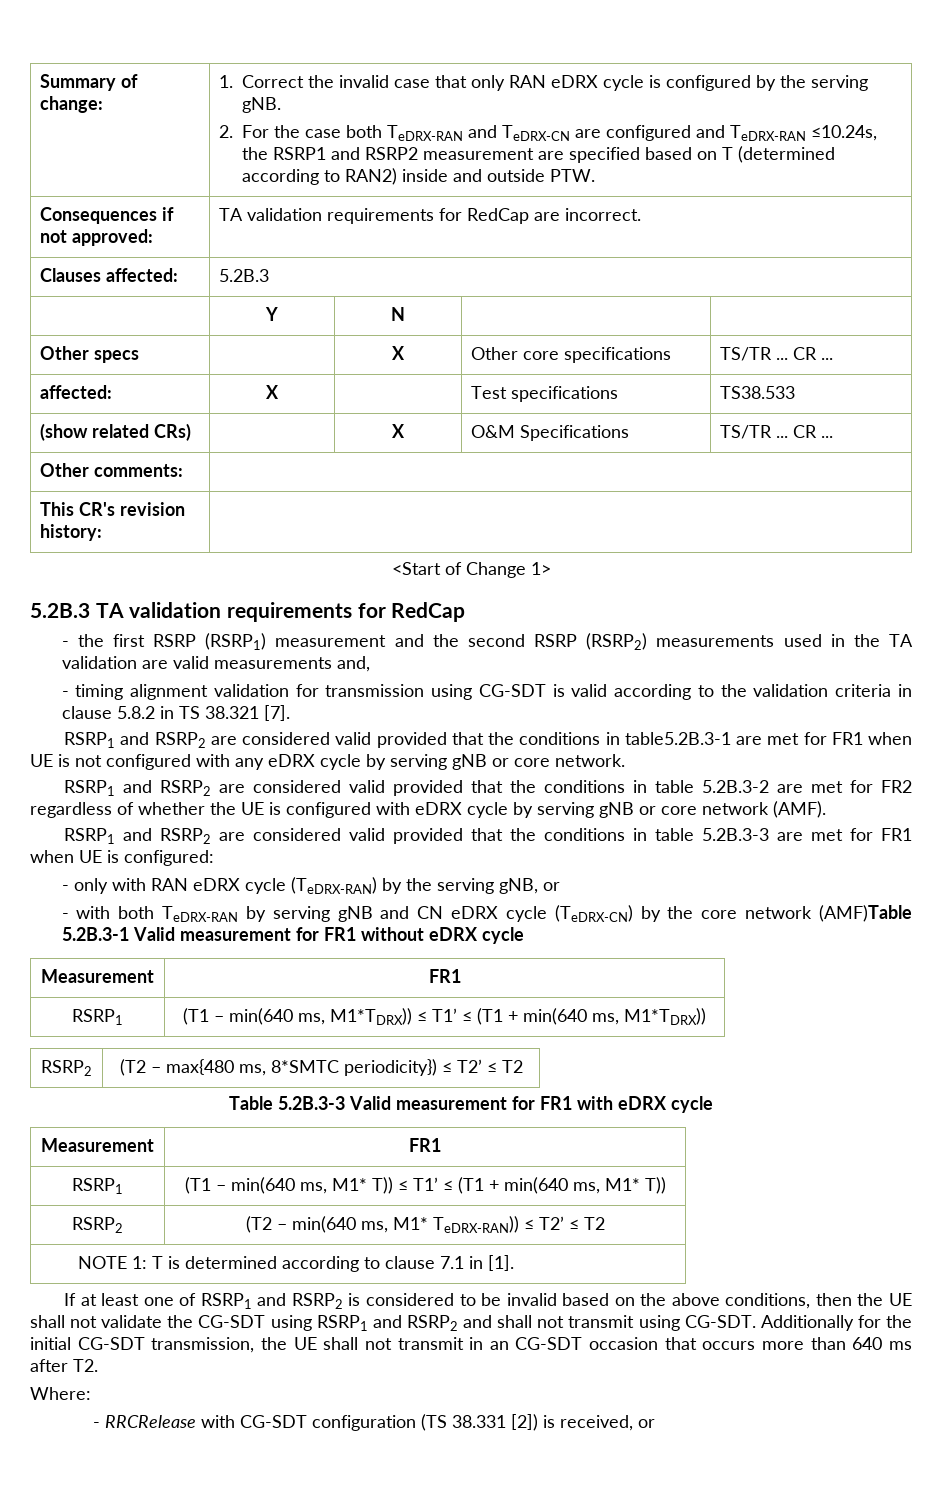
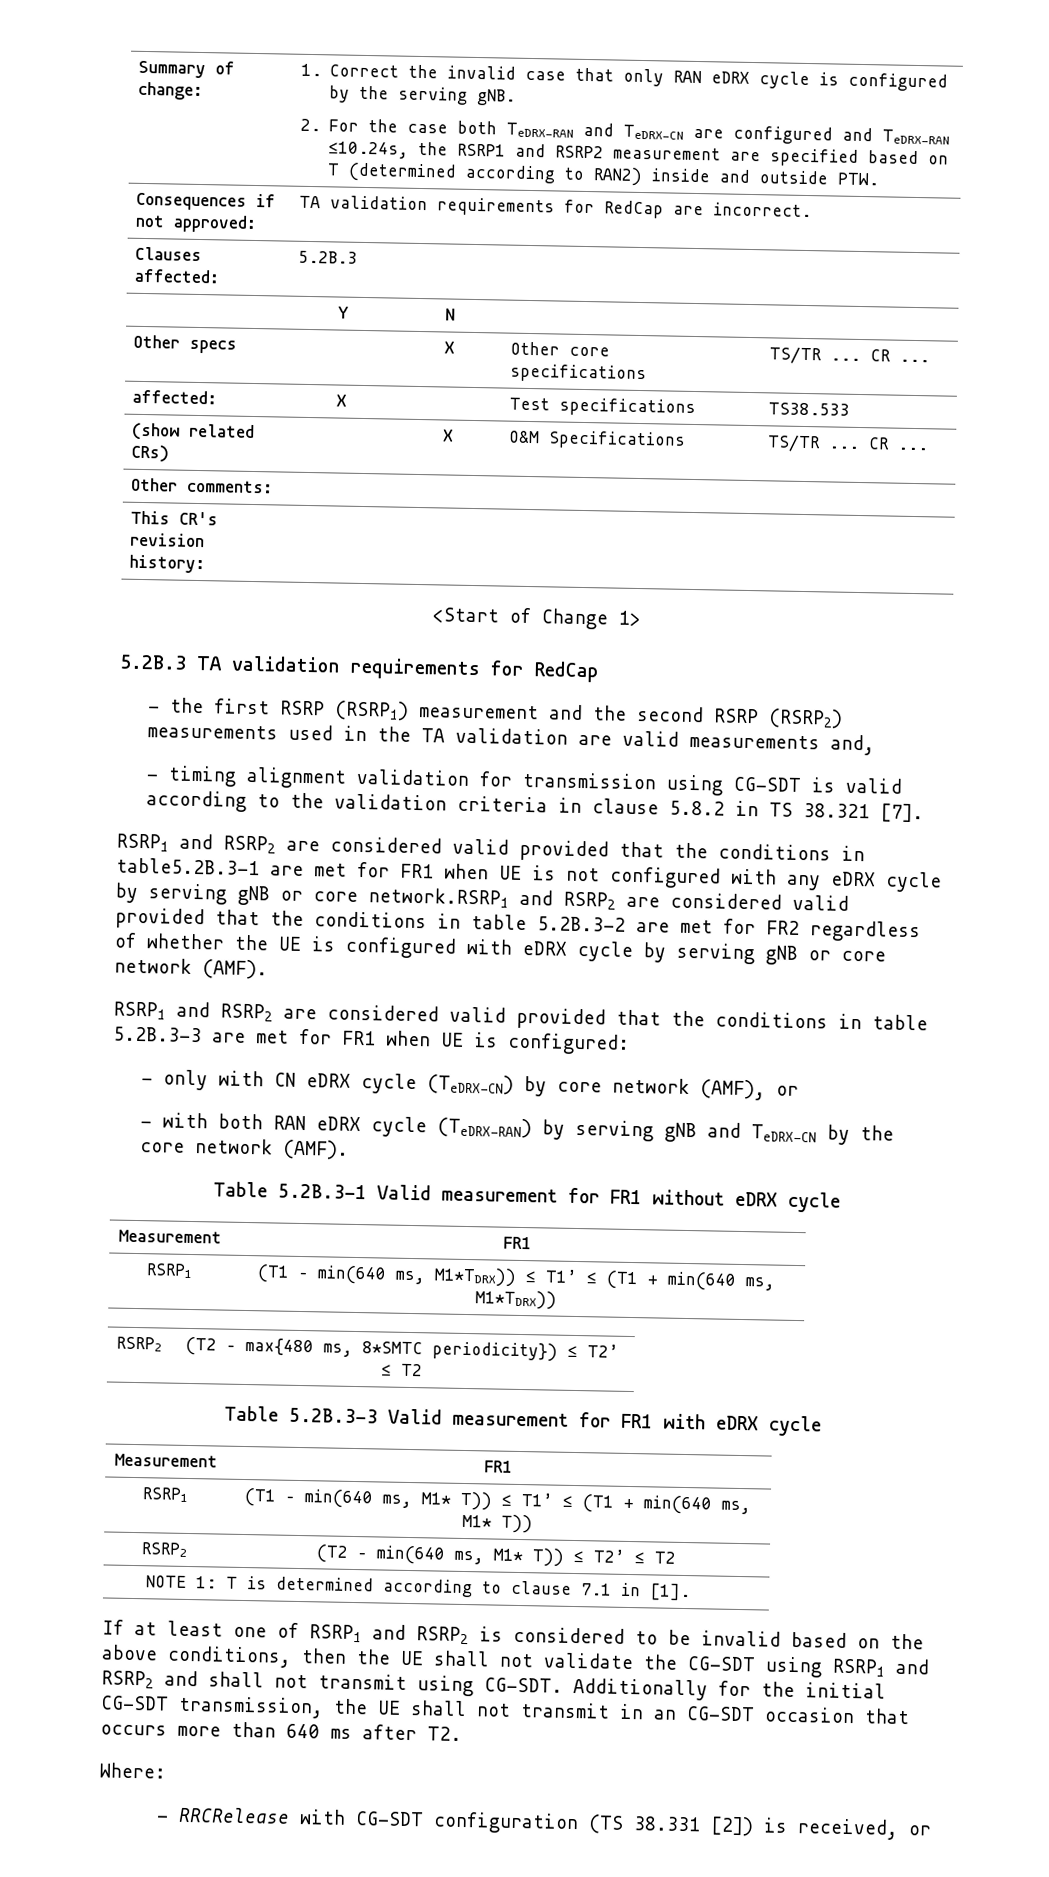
- RSRP1 and RSRP2 are considered valid provided that the conditions in table5.2B.3-1 are met for FR1 when UE is not configured with any eDRX cycle by serving gNB or core network.
- RSRP1 and RSRP2 are considered valid provided that the conditions in table 5.2B.3-2 are met for FR2 regardless of whether the UE is configured with eDRX cycle by serving gNB or core network (AMF).
+ RSRP1 and RSRP2 are considered valid provided that the conditions in table5.2B.3-1 are met for FR1 when UE is not configured with any eDRX cycle by serving gNB or core network.RSRP1 and RSRP2 are considered valid provided that the conditions in table 5.2B.3-2 are met for FR2 regardless of whether the UE is configured with eDRX cycle by serving gNB or core network (AMF).
- - only with RAN eDRX cycle (TeDRX-RAN) by the serving gNB, or
- - with both TeDRX-RAN by serving gNB and CN eDRX cycle (TeDRX-CN) by the core network (AMF)Table 5.2B.3-1 Valid measurement for FR1 without eDRX cycle
+ - only with CN eDRX cycle (TeDRX-CN) by core network (AMF), or
+ - with both RAN eDRX cycle (TeDRX-RAN) by serving gNB and TeDRX-CN by the core network (AMF).
+ Table 5.2B.3-1 Valid measurement for FR1 without eDRX cycle
- RSRP2 | (T2 – min(640 ms, M1* TeDRX-RAN)) ≤ T2’ ≤ T2
+ RSRP2 | (T2 – min(640 ms, M1* T)) ≤ T2’ ≤ T2

